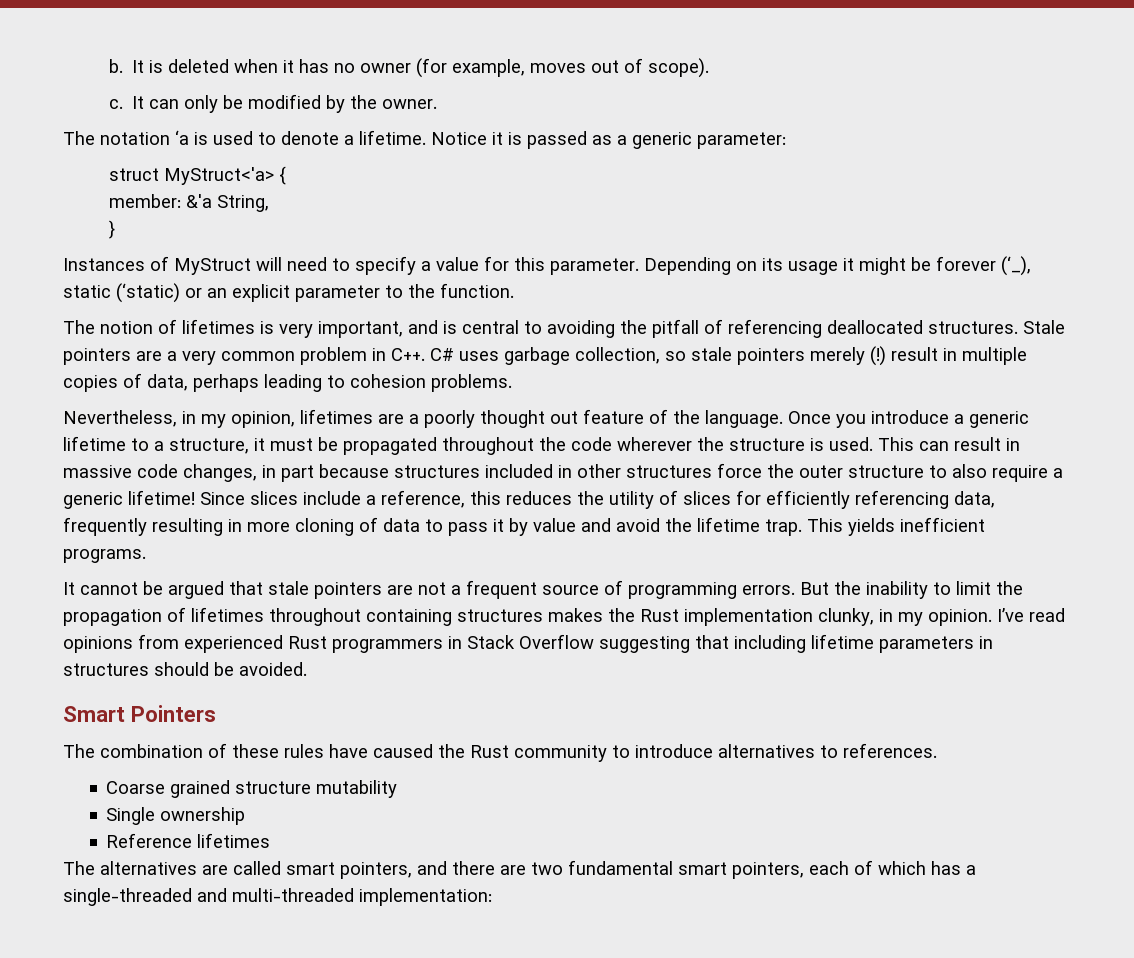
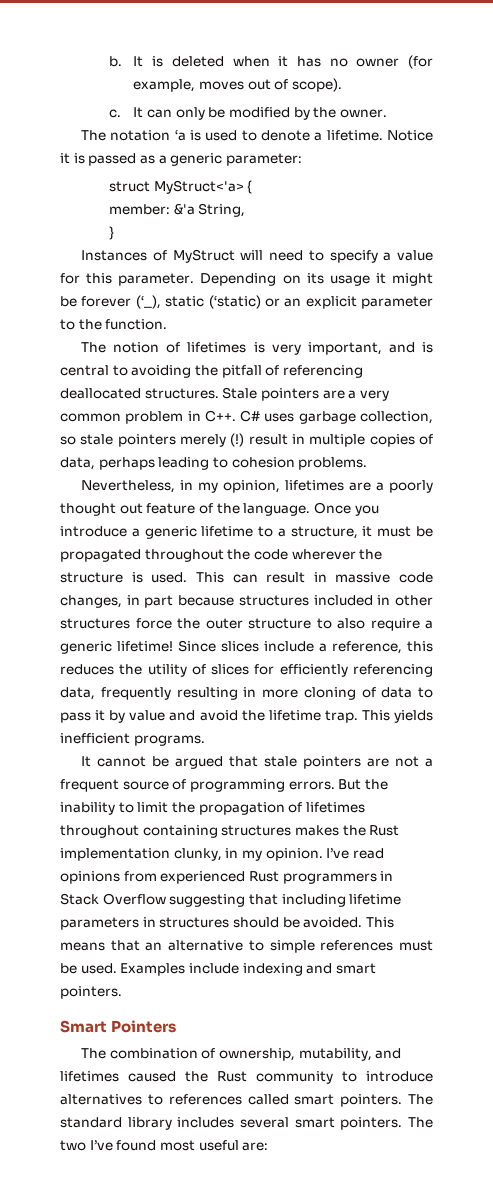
+ This means that an alternative to simple references must be used. Examples include indexing and smart pointers.
- The combination of these rules have caused the Rust community to introduce alternatives to references.
- Coarse grained structure mutability
- Single ownership
- Reference lifetimes
- The alternatives are called smart pointers, and there are two fundamental smart pointers, each of which has a single-threaded and multi-threaded implementation:
+ The combination of ownership, mutability, and lifetimes caused the Rust community to introduce alternatives to references called smart pointers. The standard library includes several smart pointers. The two I’ve found most useful are:

